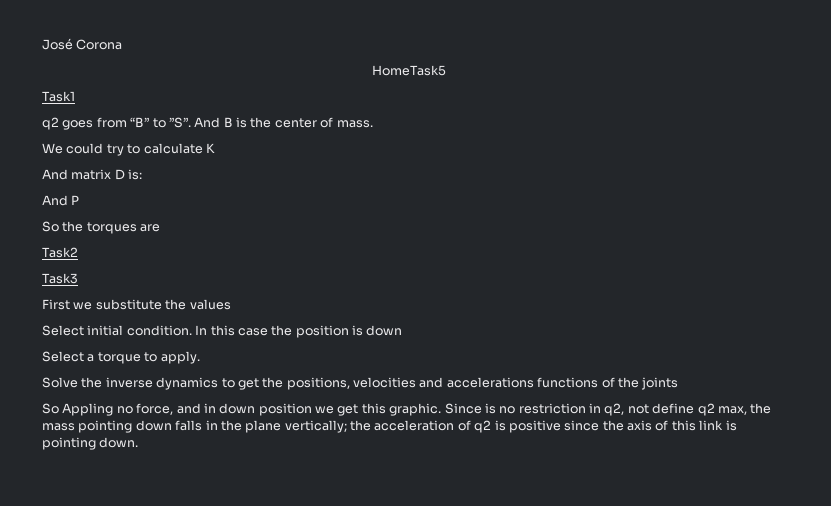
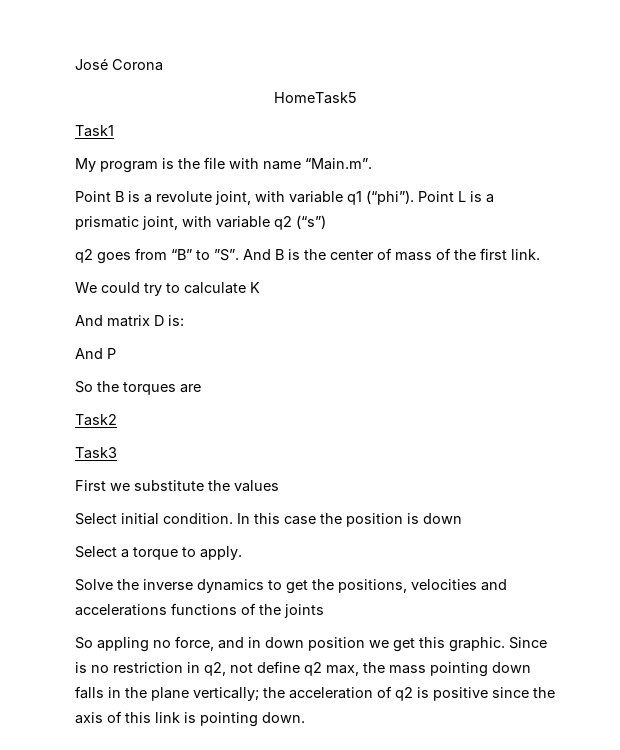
+ My program is the file with name “Main.m”.
+ Point B is a revolute joint, with variable q1 (“phi”). Point L is a prismatic joint, with variable q2 (“s”)
- And B is the center of mass.
+ And B is the center of mass of the first link.
- So Appling no force, and in down position we get this graphic.
+ So appling no force, and in down position we get this graphic.

